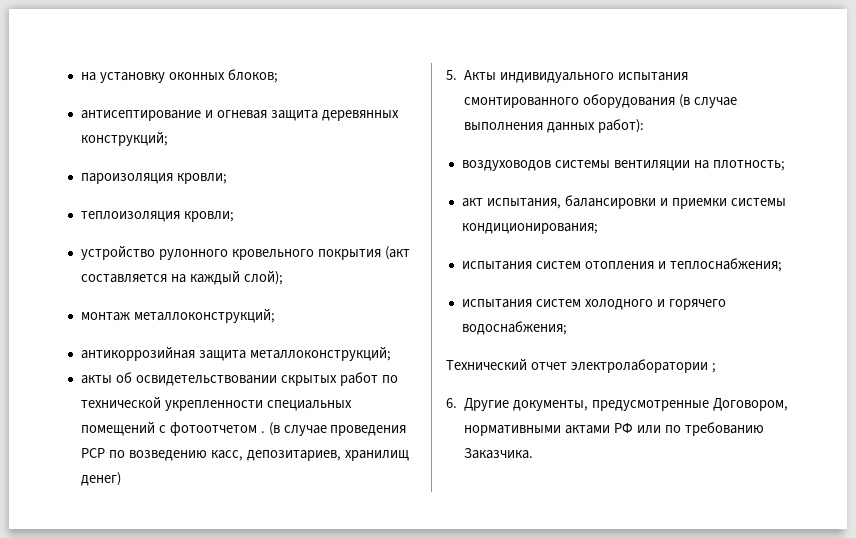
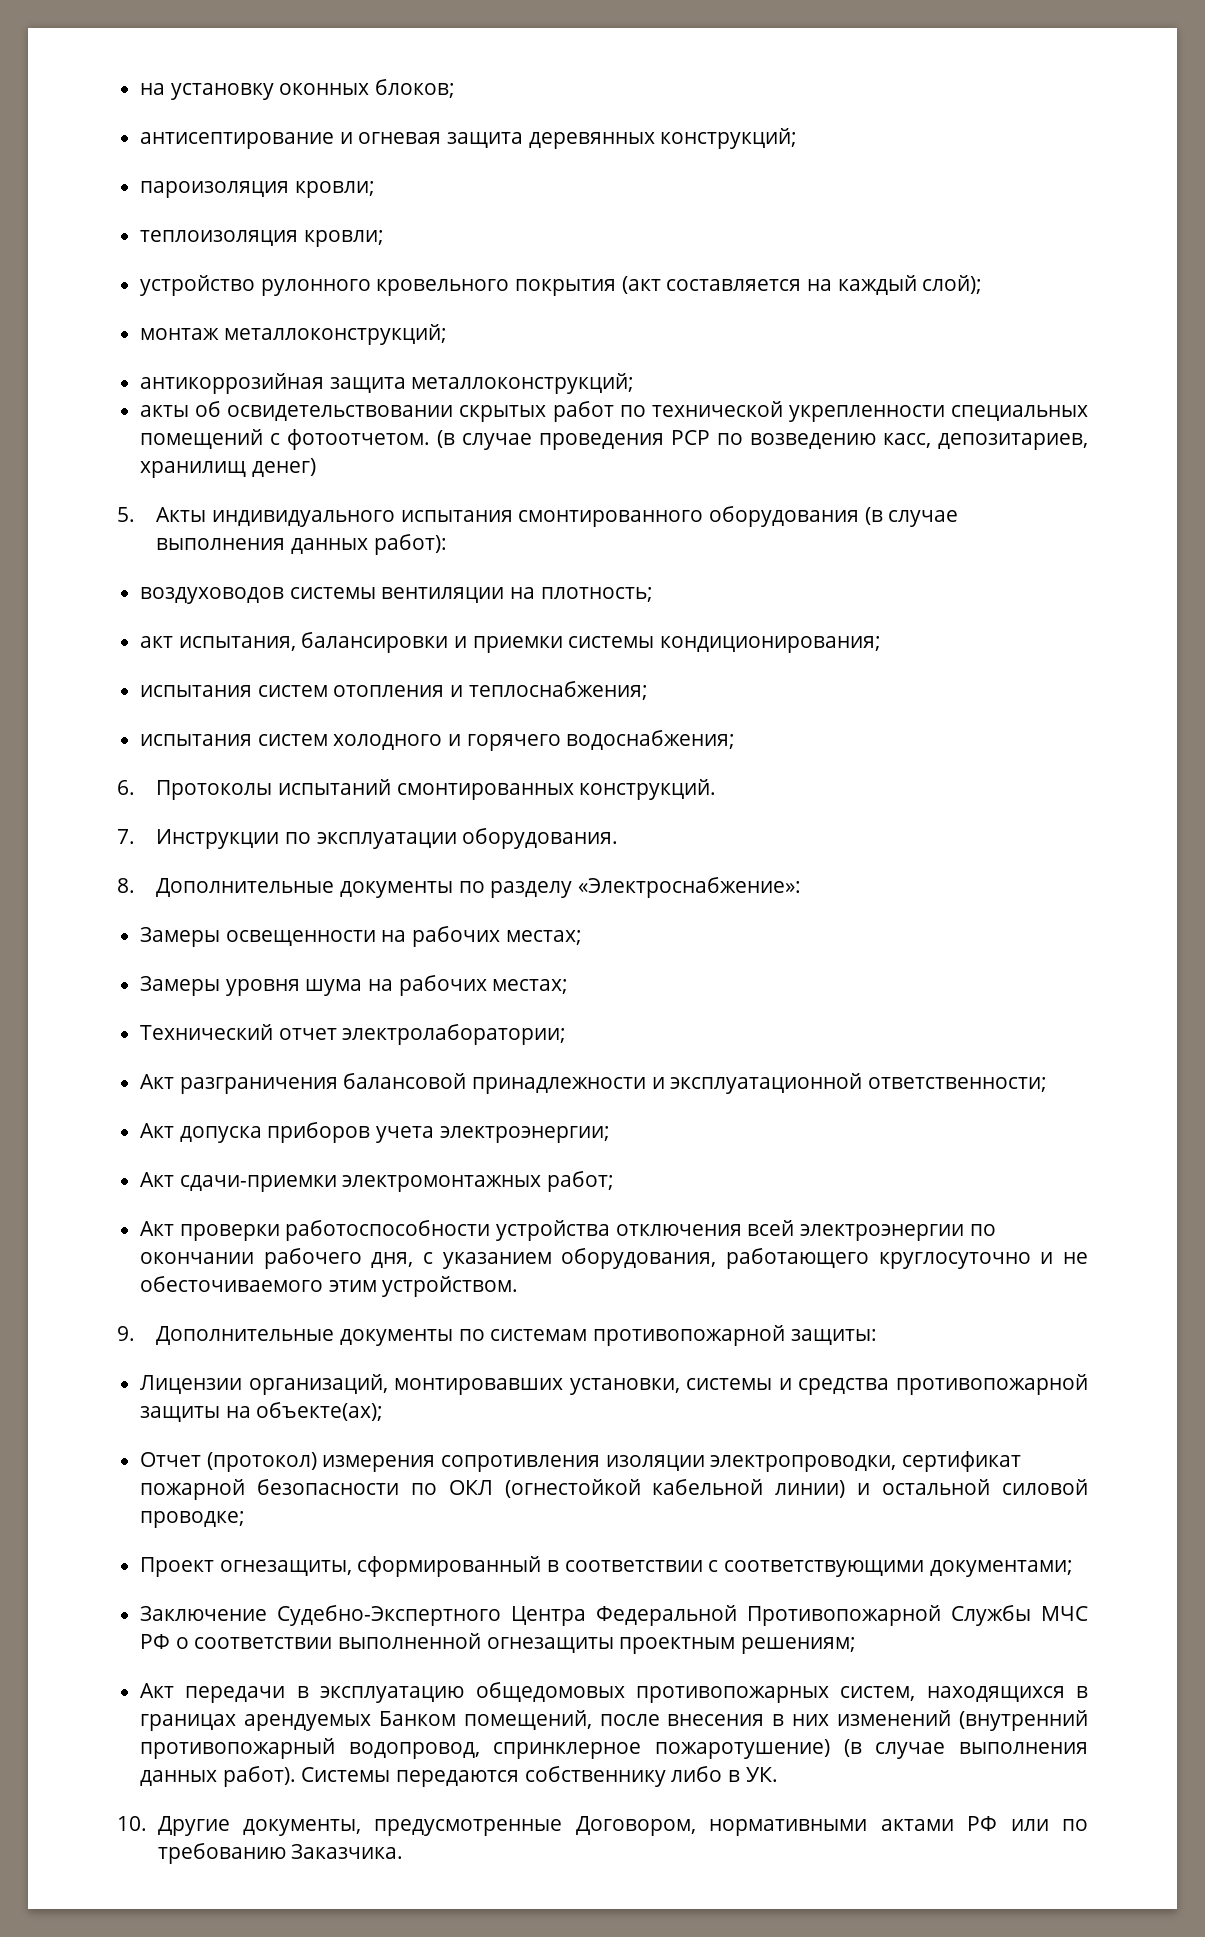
- акты об освидетельствовании скрытых работ по технической укрепленности специальных помещений с фотоотчетом .
+ акты об освидетельствовании скрытых работ по технической укрепленности специальных помещений с фотоотчетом.
- Технический отчет электролаборатории ;
- 6. Другие документы, предусмотренные Договором, нормативными актами РФ или по требованию Заказчика.
+ 6. Протоколы испытаний смонтированных конструкций.
+ 7. Инструкции по эксплуатации оборудования.
+ 8. Дополнительные документы по разделу «Электроснабжение»:
+ Замеры освещенности на рабочих местах;
+ Замеры уровня шума на рабочих местах;
+ Технический отчет электролаборатории;
+ Акт разграничения балансовой принадлежности и эксплуатационной ответственности;
+ Акт допуска приборов учета электроэнергии;
+ Акт сдачи-приемки электромонтажных работ;
+ Акт проверки работоспособности устройства отключения всей электроэнергии по окончании рабочего дня, с указанием оборудования, работающего круглосуточно и не обесточиваемого этим устройством.
+ 9. Дополнительные документы по системам противопожарной защиты:
+ Лицензии организаций, монтировавших установки, системы и средства противопожарной защиты на объекте(ах);
+ Отчет (протокол) измерения сопротивления изоляции электропроводки, сертификат пожарной безопасности по ОКЛ (огнестойкой кабельной линии) и остальной силовой проводке;
+ Проект огнезащиты, сформированный в соответствии с соответствующими документами;
+ Заключение Судебно-Экспертного Центра Федеральной Противопожарной Службы МЧС РФ о соответствии выполненной огнезащиты проектным решениям;
+ Акт передачи в эксплуатацию общедомовых противопожарных систем, находящихся в границах арендуемых Банком помещений, после внесения в них изменений (внутренний противопожарный водопровод, спринклерное пожаротушение) (в случае выполнения данных работ). Системы передаются собственнику либо в УК.
+ 10. Другие документы, предусмотренные Договором, нормативными актами РФ или по требованию Заказчика.

